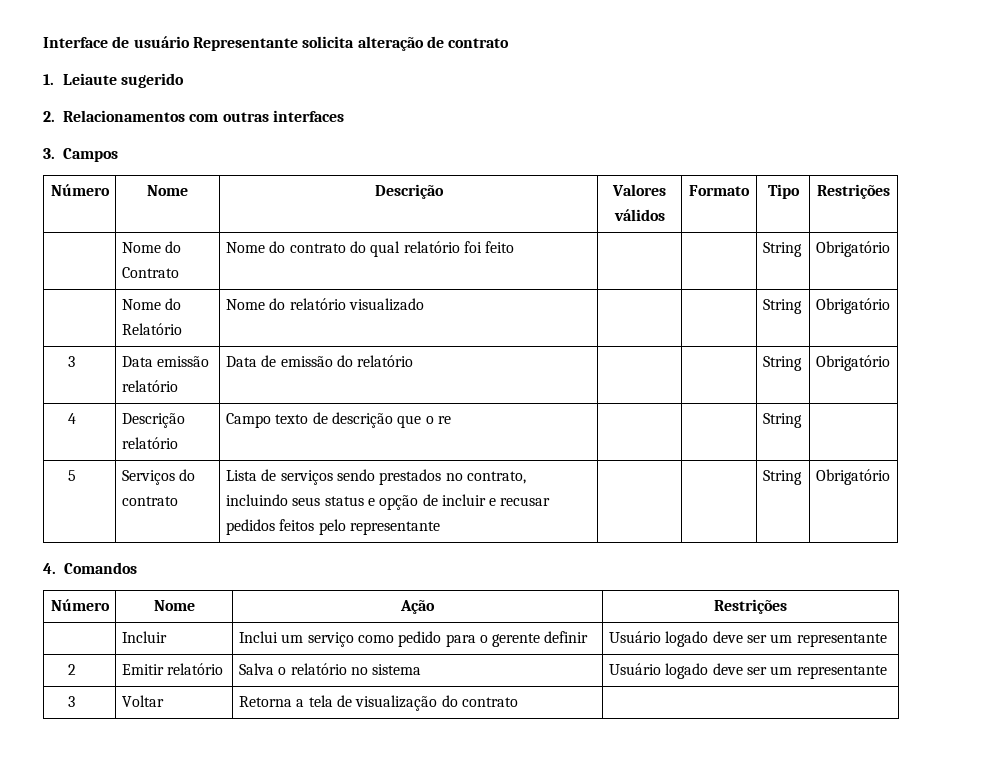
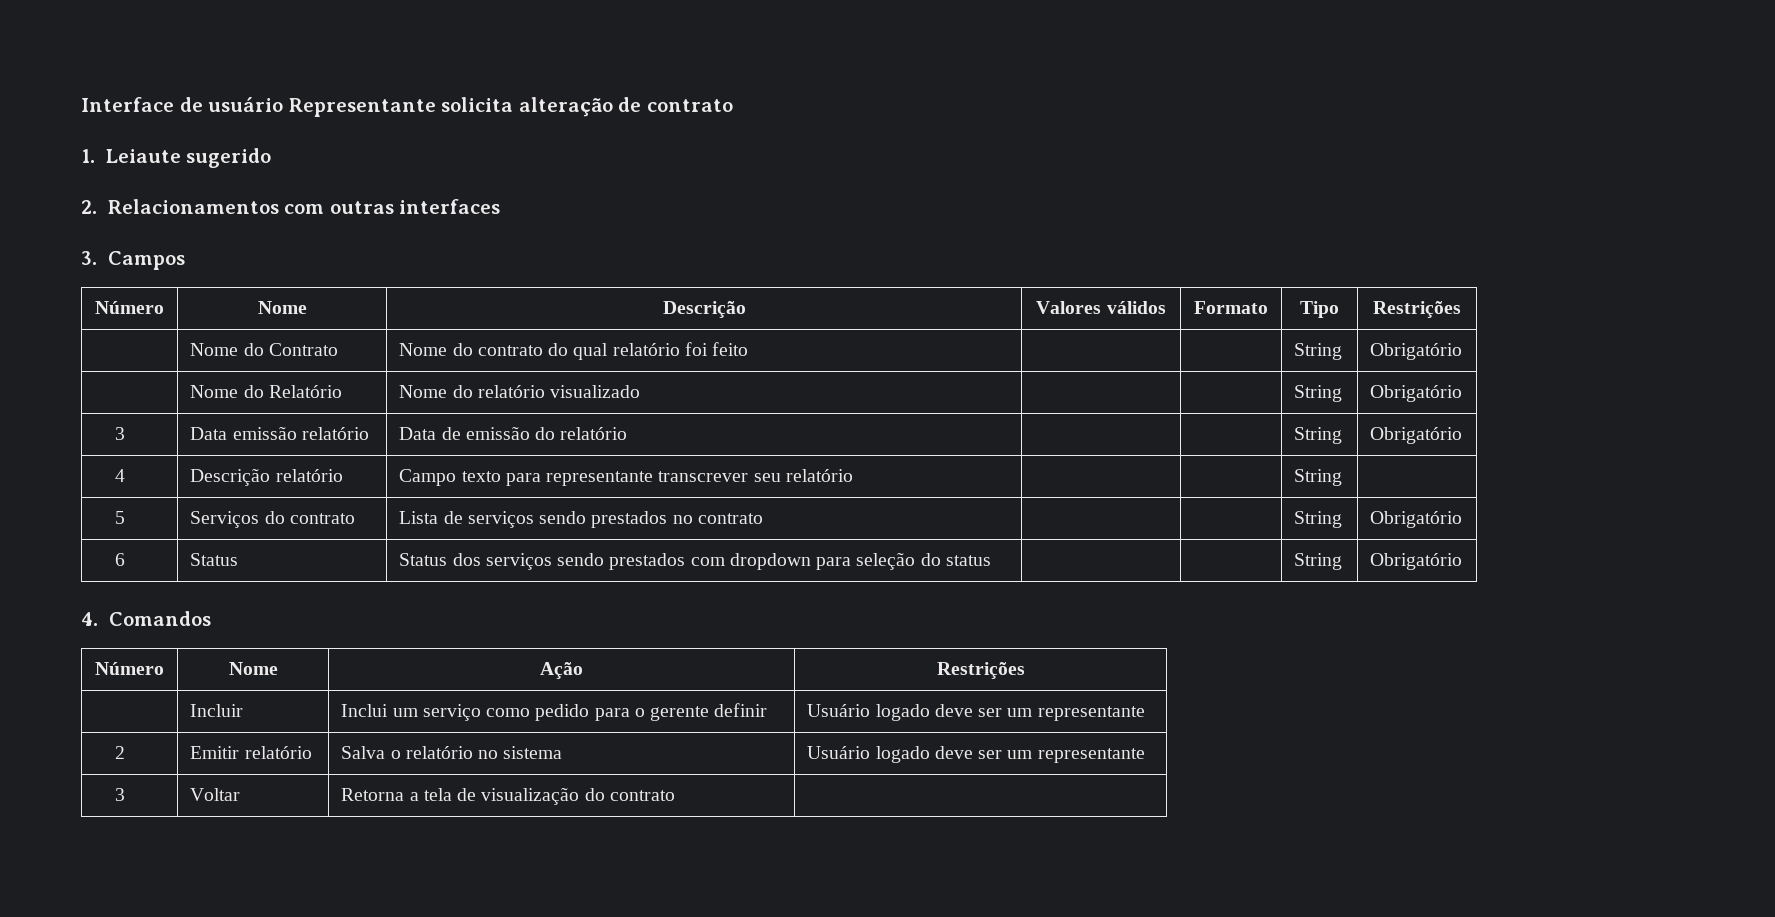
- 4 | Descrição relatório | Campo texto de descrição que o re | | | String |
+ 4 | Descrição relatório | Campo texto para representante transcrever seu relatório | | | String |
- 5 | Serviços do contrato | Lista de serviços sendo prestados no contrato, incluindo seus status e opção de incluir e recusar pedidos feitos pelo representante | | | String | Obrigatório
+ 5 | Serviços do contrato | Lista de serviços sendo prestados no contrato | | | String | Obrigatório
+ 6 | Status | Status dos serviços sendo prestados com dropdown para seleção do status | | | String | Obrigatório

